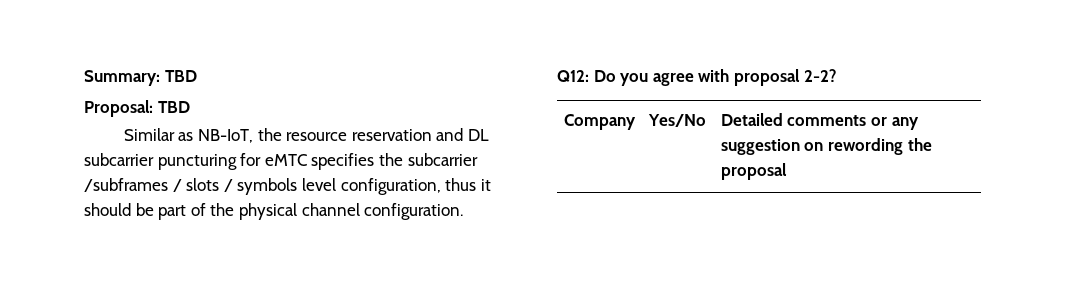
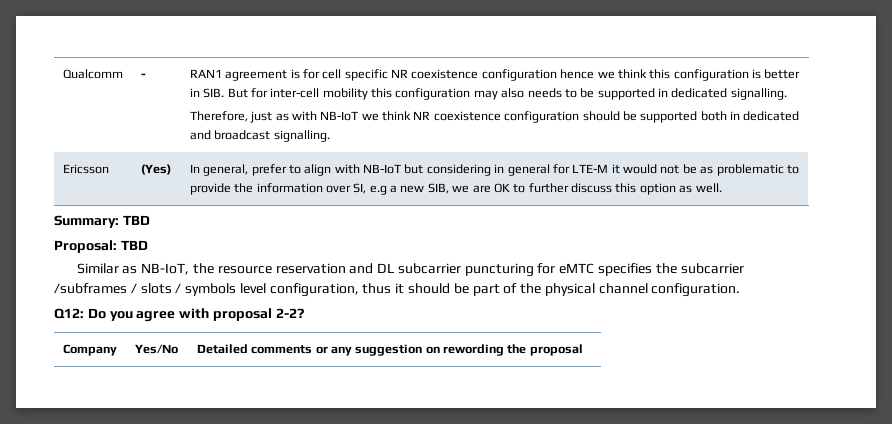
+ Qualcomm | - | RAN1 agreement is for cell specific NR coexistence configuration hence we think this configuration is better in SIB. But for inter-cell mobility this configuration may also needs to be supported in dedicated signalling.
+ Therefore, just as with NB-IoT we think NR coexistence configuration should be supported both in dedicated and broadcast signalling.
+ Ericsson | (Yes) | In general, prefer to align with NB-IoT but considering in general for LTE-M it would not be as problematic to provide the information over SI, e.g a new SIB, we are OK to further discuss this option as well.

